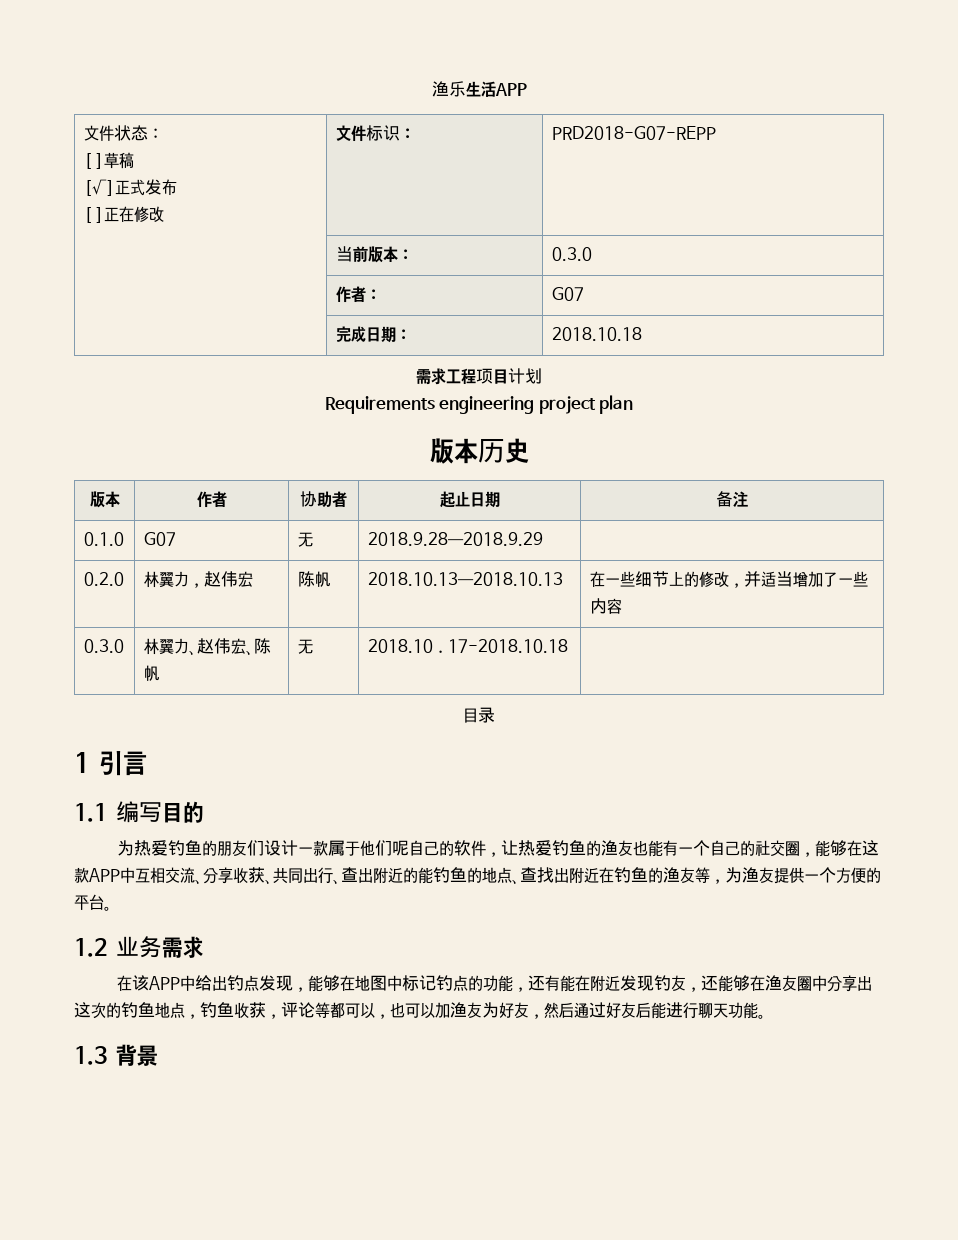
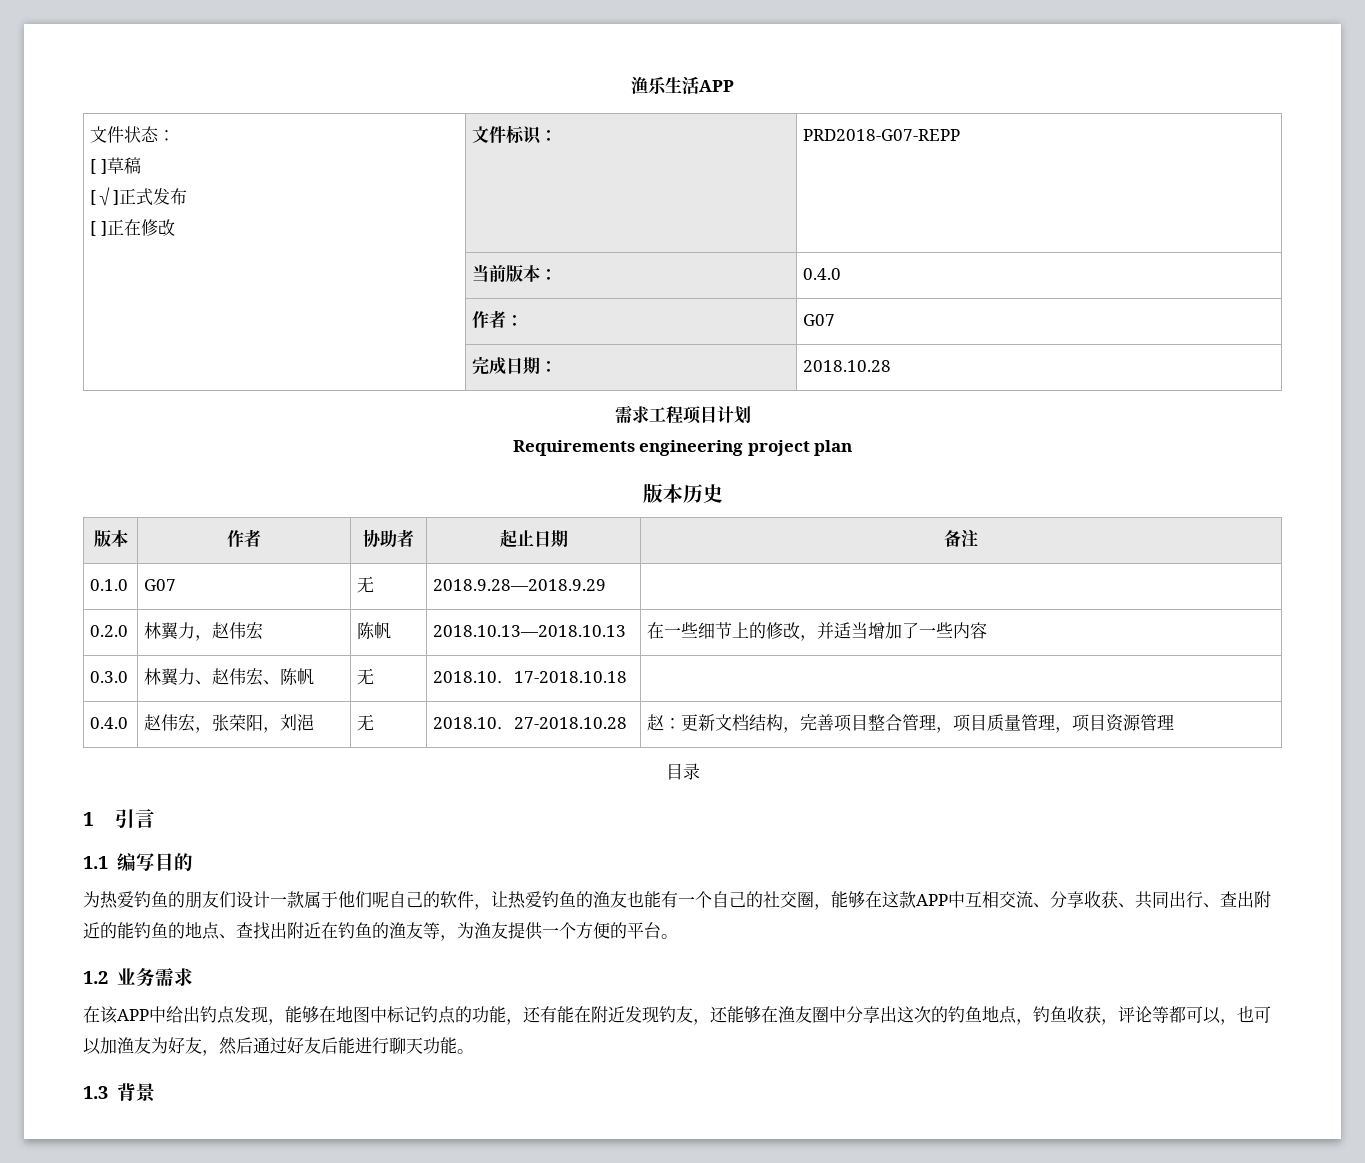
- | 当前版本： | 0.3.0
+ | 当前版本： | 0.4.0
- | 完成日期： | 2018.10.18
+ | 完成日期： | 2018.10.28
+ 0.4.0 | 赵伟宏，张荣阳，刘浥 | 无 | 2018.10．27-2018.10.28 | 赵：更新文档结构，完善项目整合管理，项目质量管理，项目资源管理

